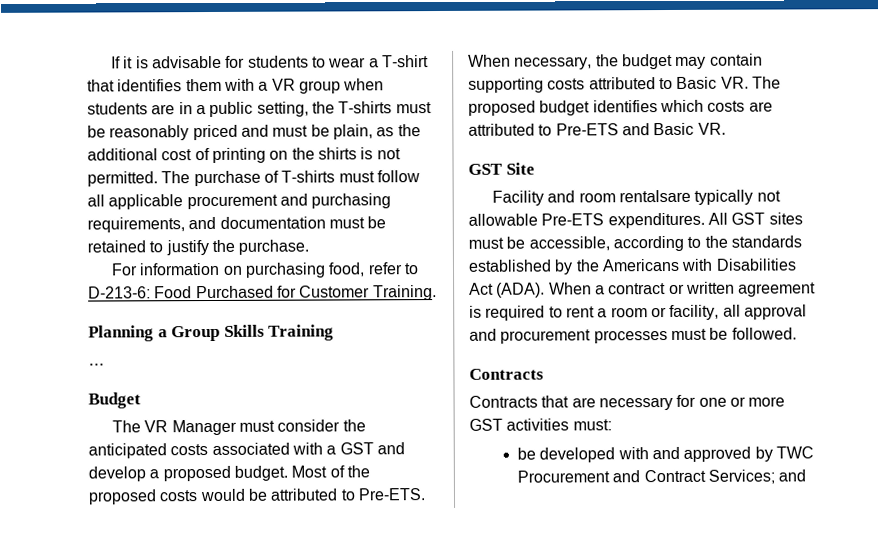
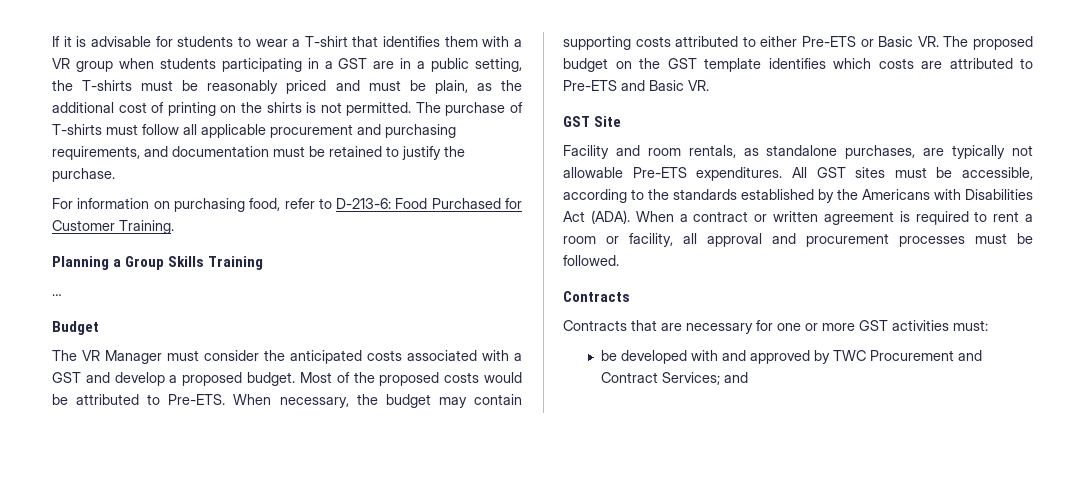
- If it is advisable for students to wear a T-shirt that identifies them with a VR group when students are in a public setting, the T-shirts must be reasonably priced and must be plain, as the additional cost of printing on the shirts is not permitted.
+ If it is advisable for students to wear a T-shirt that identifies them with a VR group when students participating in a GST are in a public setting, the T-shirts must be reasonably priced and must be plain, as the additional cost of printing on the shirts is not permitted.
- When necessary, the budget may contain supporting costs attributed to Basic VR. The proposed budget identifies which costs are attributed to Pre-ETS and Basic VR.
+ When necessary, the budget may contain supporting costs attributed to either Pre-ETS or Basic VR. The proposed budget on the GST template identifies which costs are attributed to Pre-ETS and Basic VR.
- Facility and room rentalsare typically not allowable Pre-ETS expenditures.
+ Facility and room rentals, as standalone purchases, are typically not allowable Pre-ETS expenditures.

